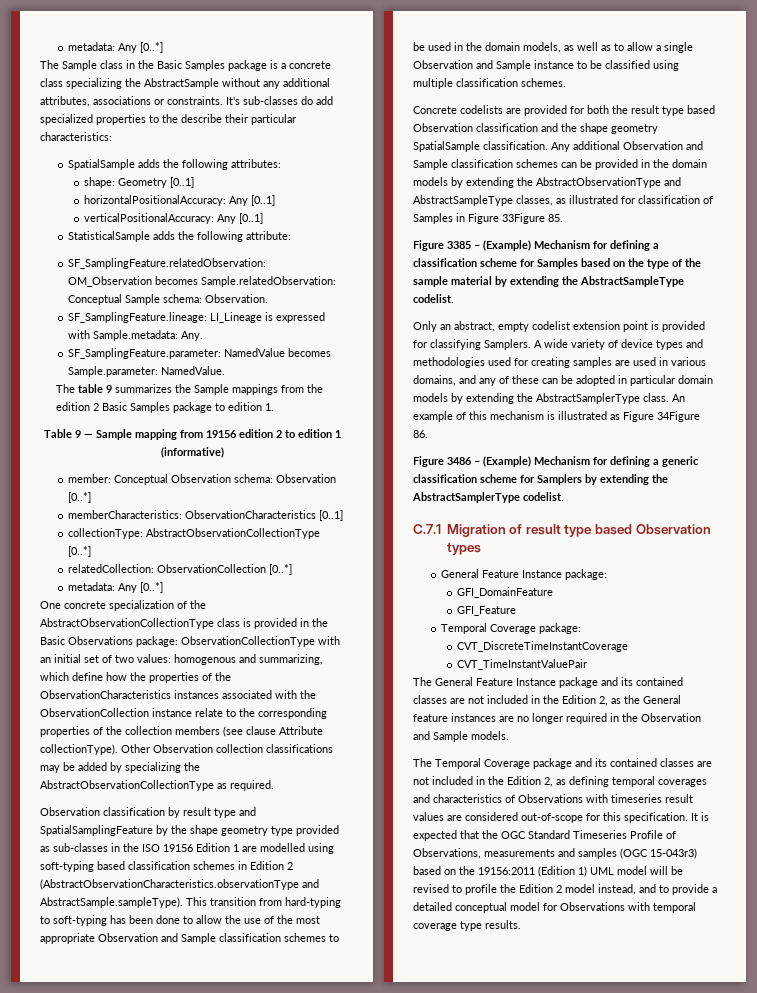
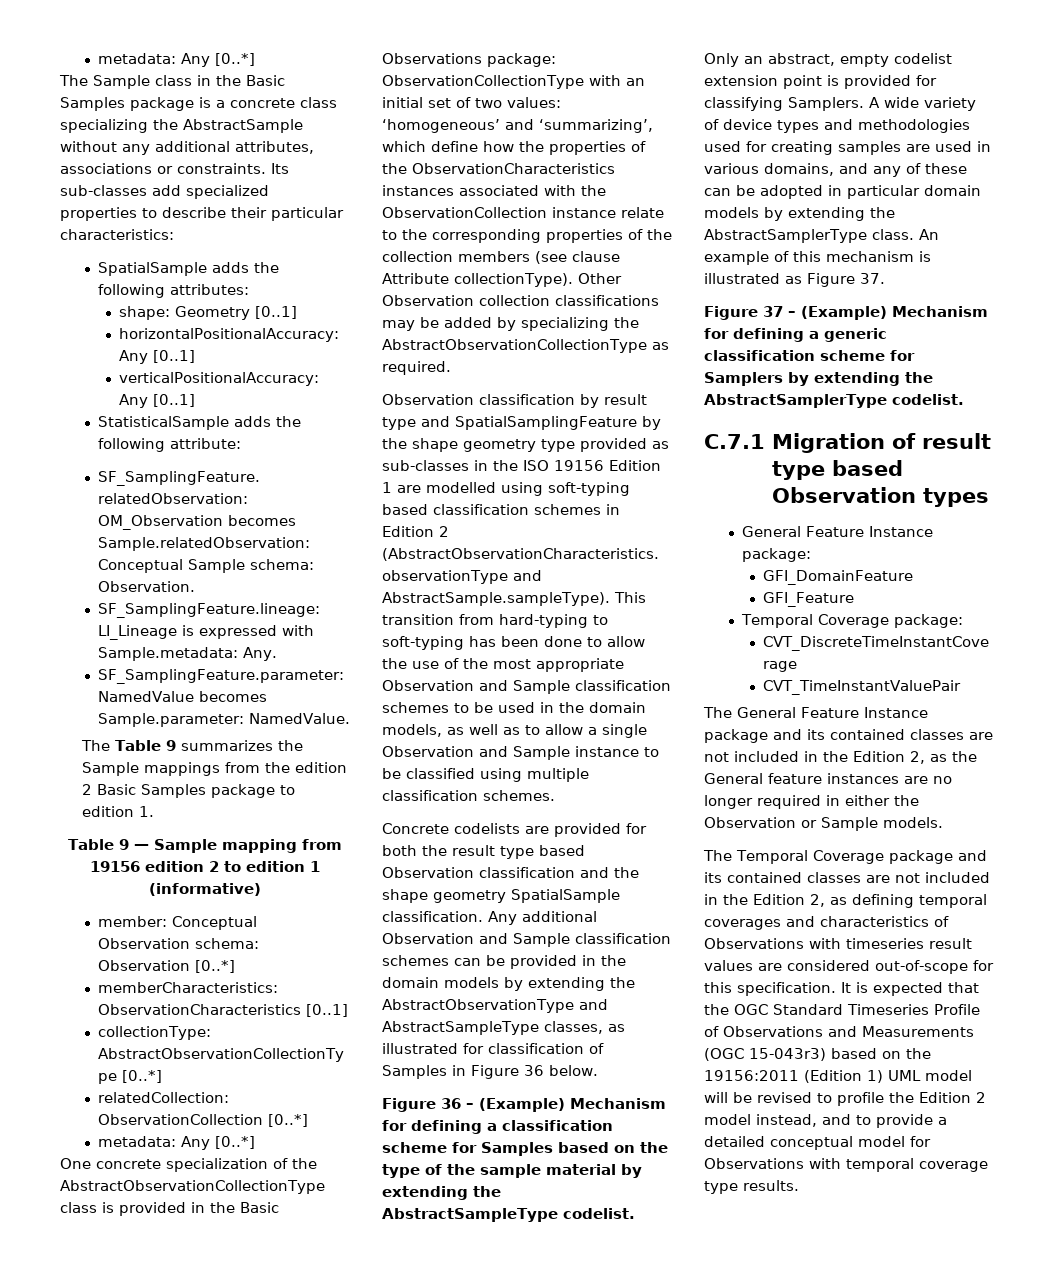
- It's sub-classes do add specialized properties to the describe their particular characteristics:
+ Its sub-classes add specialized properties to describe their particular characteristics:
- The table 9 summarizes the Sample mappings from the edition 2 Basic Samples package to edition 1.
+ The Table 9 summarizes the Sample mappings from the edition 2 Basic Samples package to edition 1.
- One concrete specialization of the AbstractObservationCollectionType class is provided in the Basic Observations package: ObservationCollectionType with an initial set of two values: homogenous and summarizing, which define how the properties of the ObservationCharacteristics instances associated with the ObservationCollection instance relate to the corresponding properties of the collection members (see clause Attribute collectionType).
+ One concrete specialization of the AbstractObservationCollectionType class is provided in the Basic Observations package: ObservationCollectionType with an initial set of two values: ‘homogeneous’ and ‘summarizing’, which define how the properties of the ObservationCharacteristics instances associated with the ObservationCollection instance relate to the corresponding properties of the collection members (see clause Attribute collectionType).
- Any additional Observation and Sample classification schemes can be provided in the domain models by extending the AbstractObservationType and AbstractSampleType classes, as illustrated for classification of Samples in Figure 33Figure 85.
- Figure 3385 – (Example) Mechanism for defining a classification scheme for Samples based on the type of the sample material by extending the AbstractSampleType codelist.
+ Any additional Observation and Sample classification schemes can be provided in the domain models by extending the AbstractObservationType and AbstractSampleType classes, as illustrated for classification of Samples in Figure 36 below.
+ Figure 36 – (Example) Mechanism for defining a classification scheme for Samples based on the type of the sample material by extending the AbstractSampleType codelist.
- An example of this mechanism is illustrated as Figure 34Figure 86.
- Figure 3486 – (Example) Mechanism for defining a generic classification scheme for Samplers by extending the AbstractSamplerType codelist.
+ An example of this mechanism is illustrated as Figure 37.
+ Figure 37 – (Example) Mechanism for defining a generic classification scheme for Samplers by extending the AbstractSamplerType codelist.
- The General Feature Instance package and its contained classes are not included in the Edition 2, as the General feature instances are no longer required in the Observation and Sample models.
+ The General Feature Instance package and its contained classes are not included in the Edition 2, as the General feature instances are no longer required in either the Observation or Sample models.
- It is expected that the OGC Standard Timeseries Profile of Observations, measurements and samples (OGC 15-043r3) based on the 19156:2011 (Edition 1) UML model will be revised to profile the Edition 2 model instead, and to provide a detailed conceptual model for Observations with temporal coverage type results.
+ It is expected that the OGC Standard Timeseries Profile of Observations and Measurements (OGC 15-043r3) based on the 19156:2011 (Edition 1) UML model will be revised to profile the Edition 2 model instead, and to provide a detailed conceptual model for Observations with temporal coverage type results.

